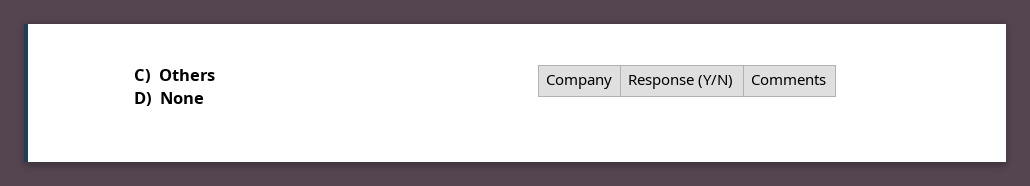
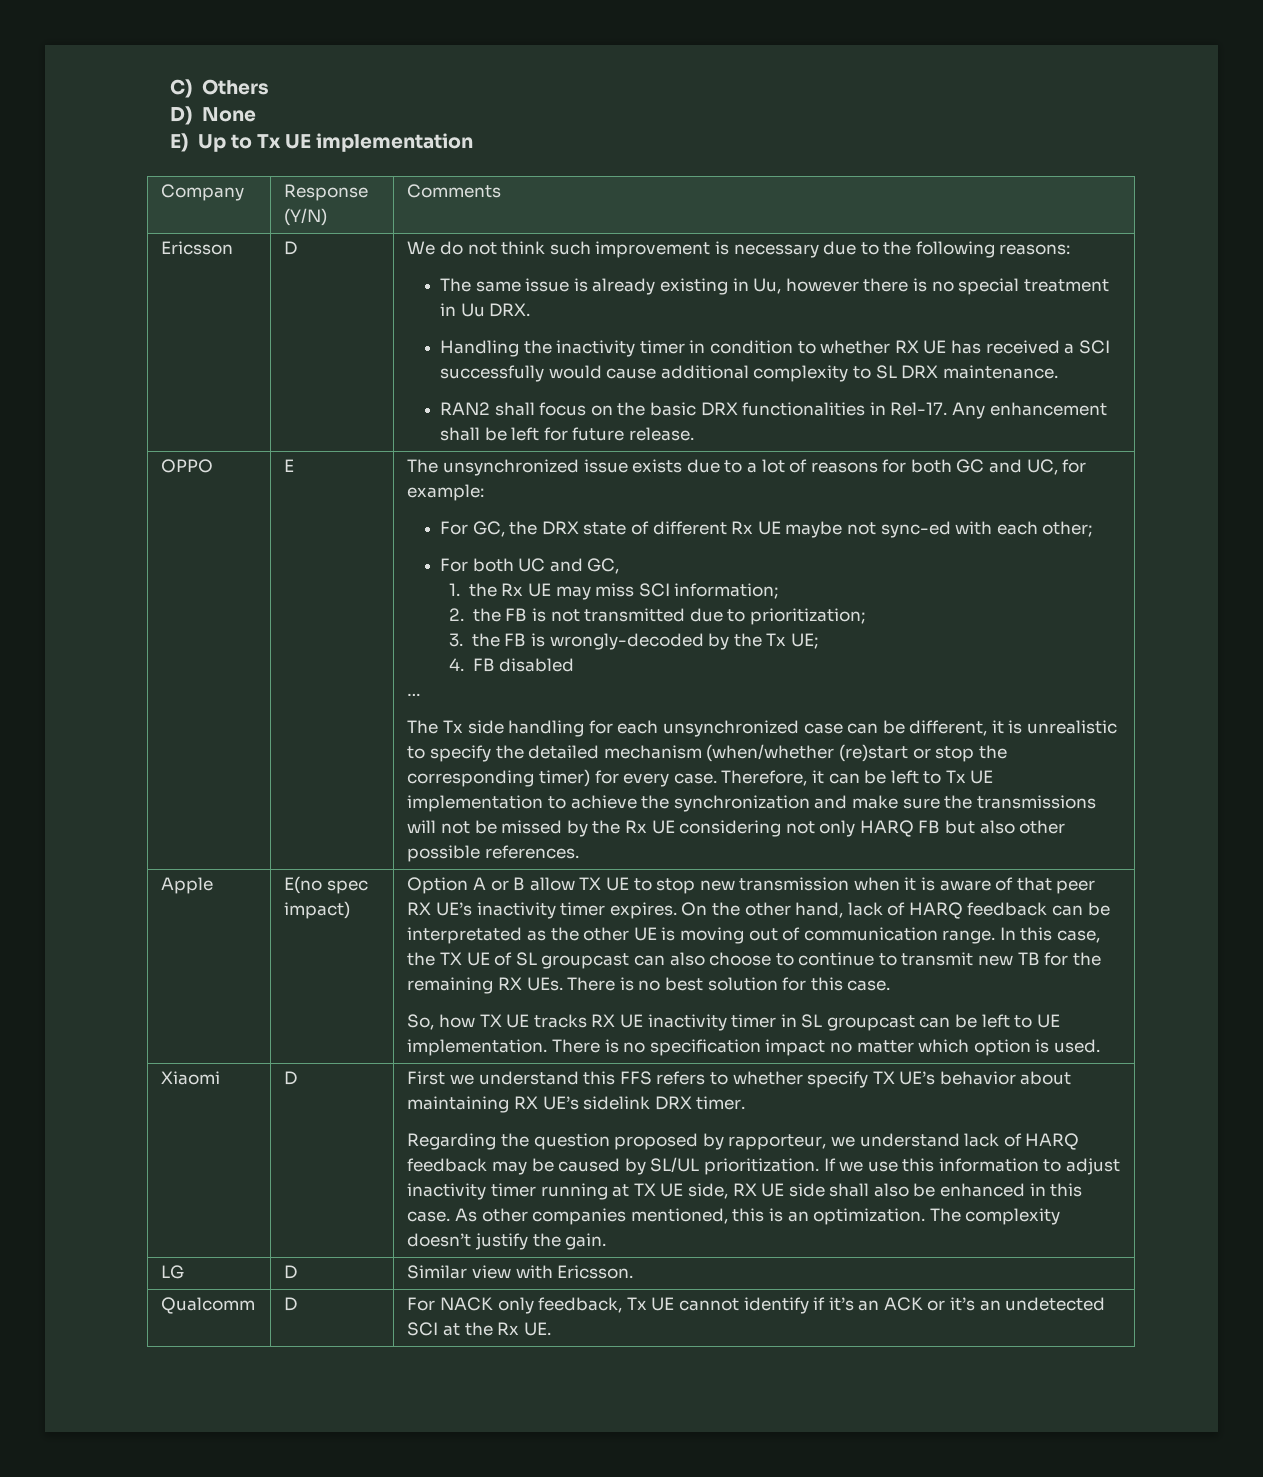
+ E) Up to Tx UE implementation
  Company | Response (Y/N) | Comments
+ Ericsson | D | We do not think such improvement is necessary due to the following reasons:
+ The same issue is already existing in Uu, however there is no special treatment in Uu DRX.
+ Handling the inactivity timer in condition to whether RX UE has received a SCI successfully would cause additional complexity to SL DRX maintenance.
+ RAN2 shall focus on the basic DRX functionalities in Rel-17. Any enhancement shall be left for future release.
+ OPPO | E | The unsynchronized issue exists due to a lot of reasons for both GC and UC, for example:
+ For GC, the DRX state of different Rx UE maybe not sync-ed with each other;
+ For both UC and GC,
+ 1. the Rx UE may miss SCI information;
+ 2. the FB is not transmitted due to prioritization;
+ 3. the FB is wrongly-decoded by the Tx UE;
+ 4. FB disabled
+ …
+ The Tx side handling for each unsynchronized case can be different, it is unrealistic to specify the detailed mechanism (when/whether (re)start or stop the corresponding timer) for every case. Therefore, it can be left to Tx UE implementation to achieve the synchronization and make sure the transmissions will not be missed by the Rx UE considering not only HARQ FB but also other possible references.
+ Apple | E(no spec impact) | Option A or B allow TX UE to stop new transmission when it is aware of that peer RX UE’s inactivity timer expires. On the other hand, lack of HARQ feedback can be interpretated as the other UE is moving out of communication range. In this case, the TX UE of SL groupcast can also choose to continue to transmit new TB for the remaining RX UEs. There is no best solution for this case.
+ So, how TX UE tracks RX UE inactivity timer in SL groupcast can be left to UE implementation. There is no specification impact no matter which option is used.
+ Xiaomi | D | First we understand this FFS refers to whether specify TX UE’s behavior about maintaining RX UE’s sidelink DRX timer.
+ Regarding the question proposed by rapporteur, we understand lack of HARQ feedback may be caused by SL/UL prioritization. If we use this information to adjust inactivity timer running at TX UE side, RX UE side shall also be enhanced in this case. As other companies mentioned, this is an optimization. The complexity doesn’t justify the gain.
+ LG | D | Similar view with Ericsson.
+ Qualcomm | D | For NACK only feedback, Tx UE cannot identify if it’s an ACK or it’s an undetected SCI at the Rx UE.

